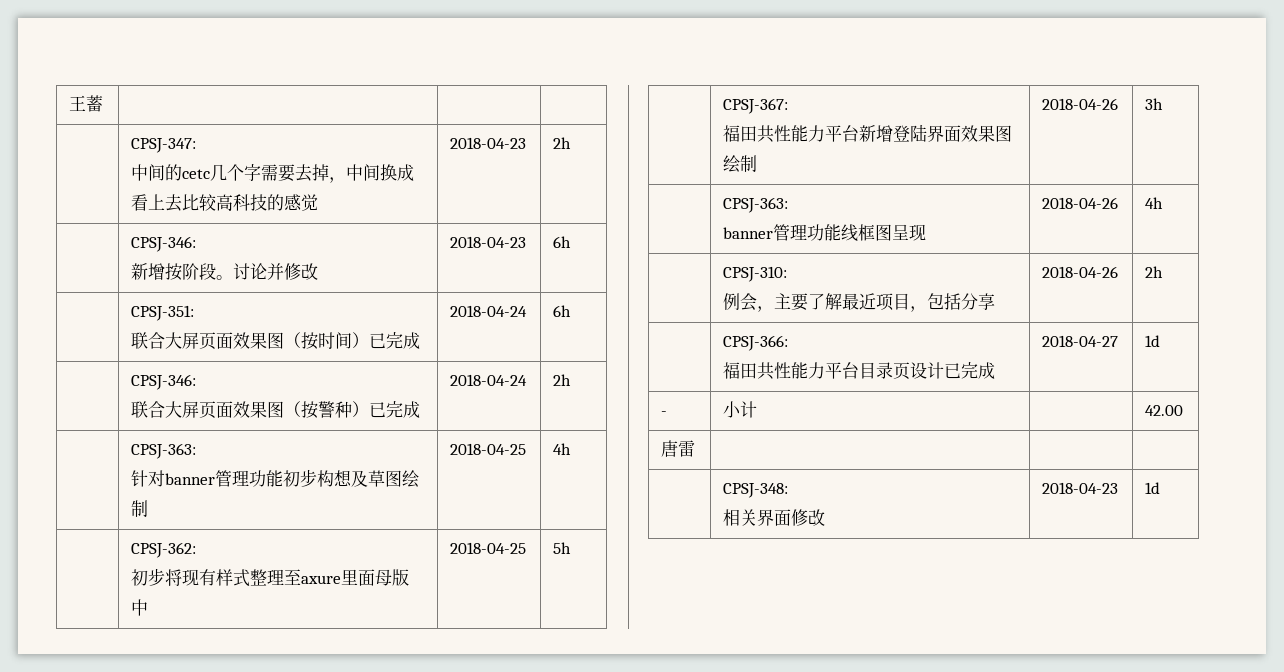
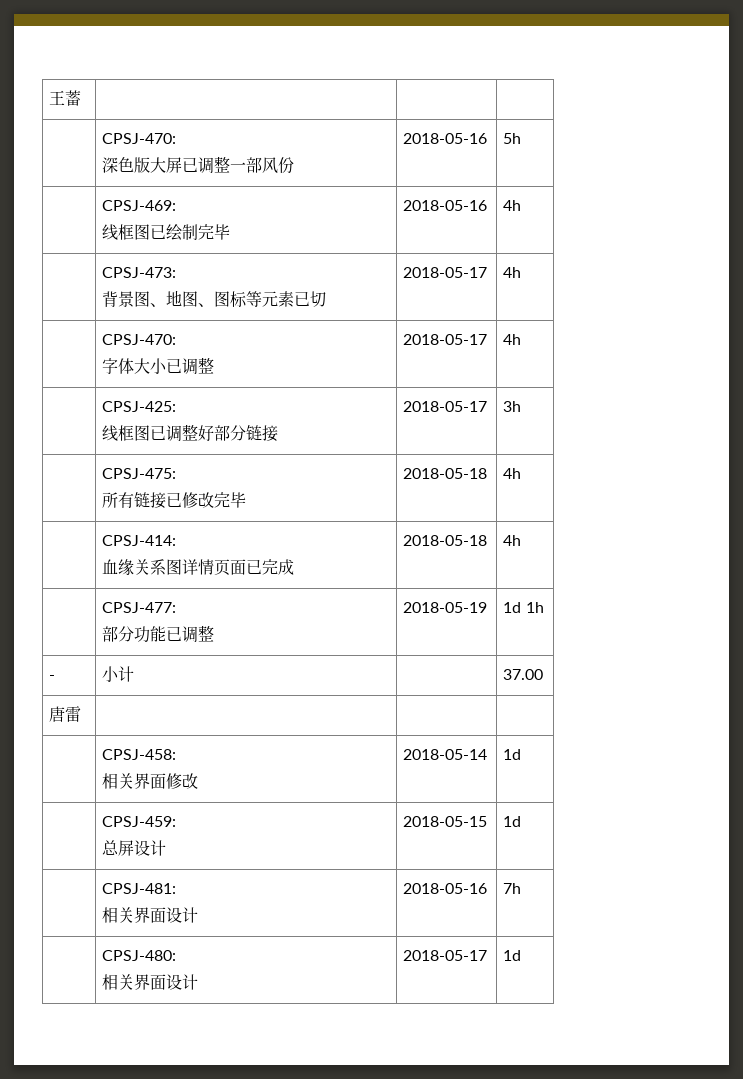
  王蓄 | | |
- | CPSJ-347:
- 中间的cetc几个字需要去掉，中间换成看上去比较高科技的感觉 | 2018-04-23 | 2h
- | CPSJ-346:
- 新增按阶段。讨论并修改 | 2018-04-23 | 6h
- | CPSJ-351:
- 联合大屏页面效果图（按时间）已完成 | 2018-04-24 | 6h
- | CPSJ-346:
- 联合大屏页面效果图（按警种）已完成 | 2018-04-24 | 2h
- | CPSJ-363:
- 针对banner管理功能初步构想及草图绘制 | 2018-04-25 | 4h
- | CPSJ-362:
- 初步将现有样式整理至axure里面母版中 | 2018-04-25 | 5h
- | CPSJ-367:
- 福田共性能力平台新增登陆界面效果图绘制 | 2018-04-26 | 3h
- | CPSJ-363:
- banner管理功能线框图呈现 | 2018-04-26 | 4h
- | CPSJ-310:
- 例会，主要了解最近项目，包括分享 | 2018-04-26 | 2h
- | CPSJ-366:
- 福田共性能力平台目录页设计已完成 | 2018-04-27 | 1d
+ | CPSJ-470:
+ 深色版大屏已调整一部风份 | 2018-05-16 | 5h
+ | CPSJ-469:
+ 线框图已绘制完毕 | 2018-05-16 | 4h
+ | CPSJ-473:
+ 背景图、地图、图标等元素已切 | 2018-05-17 | 4h
+ | CPSJ-470:
+ 字体大小已调整 | 2018-05-17 | 4h
+ | CPSJ-425:
+ 线框图已调整好部分链接 | 2018-05-17 | 3h
+ | CPSJ-475:
+ 所有链接已修改完毕 | 2018-05-18 | 4h
+ | CPSJ-414:
+ 血缘关系图详情页面已完成 | 2018-05-18 | 4h
+ | CPSJ-477:
+ 部分功能已调整 | 2018-05-19 | 1d 1h
- - | 小计 | | 42.00
+ - | 小计 | | 37.00
- | CPSJ-348:
- 相关界面修改 | 2018-04-23 | 1d
+ | CPSJ-458:
+ 相关界面修改 | 2018-05-14 | 1d
+ | CPSJ-459:
+ 总屏设计 | 2018-05-15 | 1d
+ | CPSJ-481:
+ 相关界面设计 | 2018-05-16 | 7h
+ | CPSJ-480:
+ 相关界面设计 | 2018-05-17 | 1d

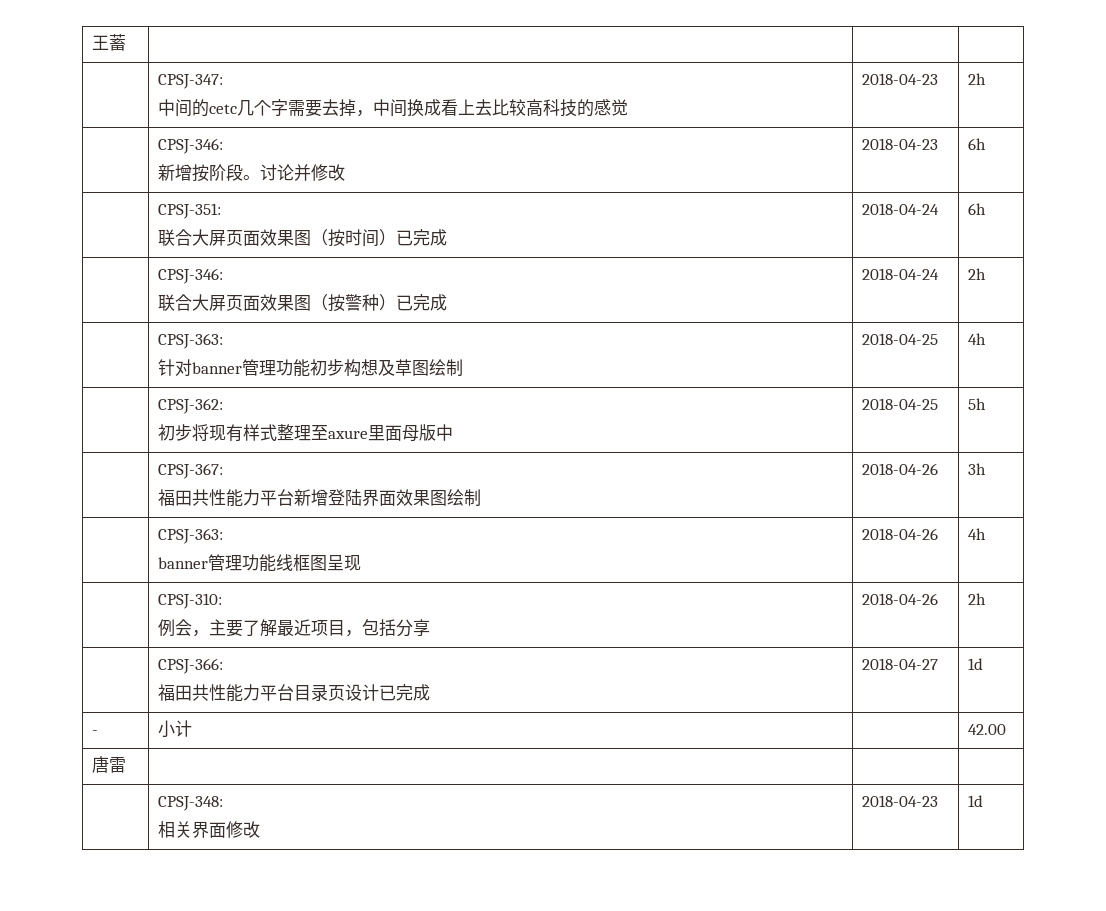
  王蓄 | | |
- | CPSJ-470:
- 深色版大屏已调整一部风份 | 2018-05-16 | 5h
- | CPSJ-469:
- 线框图已绘制完毕 | 2018-05-16 | 4h
- | CPSJ-473:
- 背景图、地图、图标等元素已切 | 2018-05-17 | 4h
- | CPSJ-470:
- 字体大小已调整 | 2018-05-17 | 4h
- | CPSJ-425:
- 线框图已调整好部分链接 | 2018-05-17 | 3h
- | CPSJ-475:
- 所有链接已修改完毕 | 2018-05-18 | 4h
- | CPSJ-414:
- 血缘关系图详情页面已完成 | 2018-05-18 | 4h
- | CPSJ-477:
- 部分功能已调整 | 2018-05-19 | 1d 1h
+ | CPSJ-347:
+ 中间的cetc几个字需要去掉，中间换成看上去比较高科技的感觉 | 2018-04-23 | 2h
+ | CPSJ-346:
+ 新增按阶段。讨论并修改 | 2018-04-23 | 6h
+ | CPSJ-351:
+ 联合大屏页面效果图（按时间）已完成 | 2018-04-24 | 6h
+ | CPSJ-346:
+ 联合大屏页面效果图（按警种）已完成 | 2018-04-24 | 2h
+ | CPSJ-363:
+ 针对banner管理功能初步构想及草图绘制 | 2018-04-25 | 4h
+ | CPSJ-362:
+ 初步将现有样式整理至axure里面母版中 | 2018-04-25 | 5h
+ | CPSJ-367:
+ 福田共性能力平台新增登陆界面效果图绘制 | 2018-04-26 | 3h
+ | CPSJ-363:
+ banner管理功能线框图呈现 | 2018-04-26 | 4h
+ | CPSJ-310:
+ 例会，主要了解最近项目，包括分享 | 2018-04-26 | 2h
+ | CPSJ-366:
+ 福田共性能力平台目录页设计已完成 | 2018-04-27 | 1d
- - | 小计 | | 37.00
+ - | 小计 | | 42.00
- | CPSJ-458:
- 相关界面修改 | 2018-05-14 | 1d
- | CPSJ-459:
- 总屏设计 | 2018-05-15 | 1d
- | CPSJ-481:
- 相关界面设计 | 2018-05-16 | 7h
- | CPSJ-480:
- 相关界面设计 | 2018-05-17 | 1d
+ | CPSJ-348:
+ 相关界面修改 | 2018-04-23 | 1d

